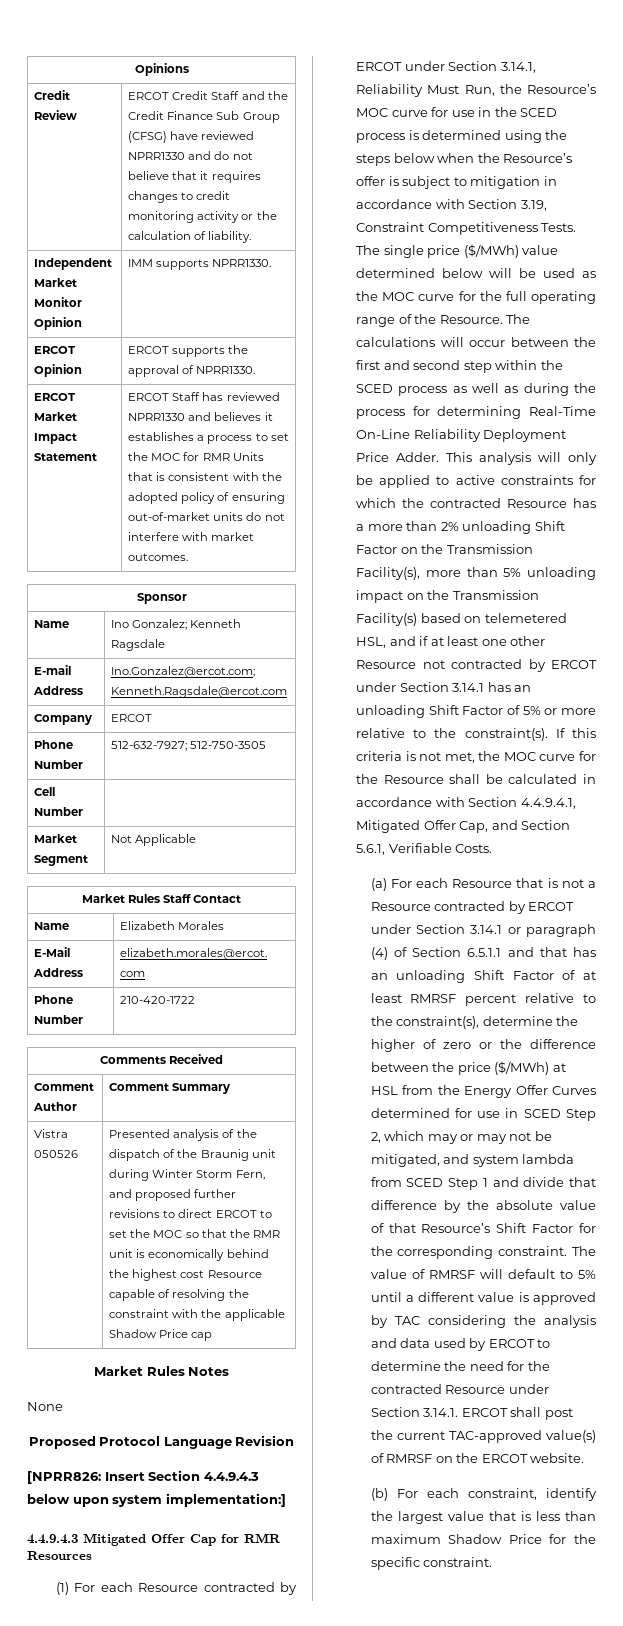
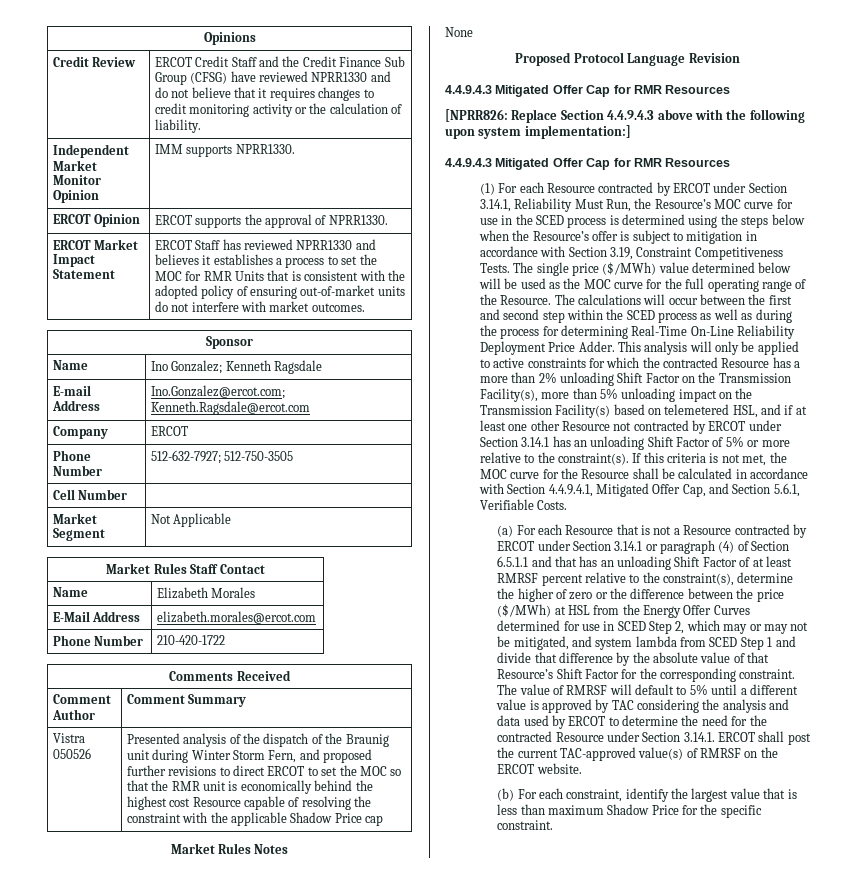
  Proposed Protocol Language Revision
+ 4.4.9.4.3 Mitigated Offer Cap for RMR Resources
- [NPRR826: Insert Section 4.4.9.4.3 below upon system implementation:]
+ [NPRR826: Replace Section 4.4.9.4.3 above with the following upon system implementation:]

